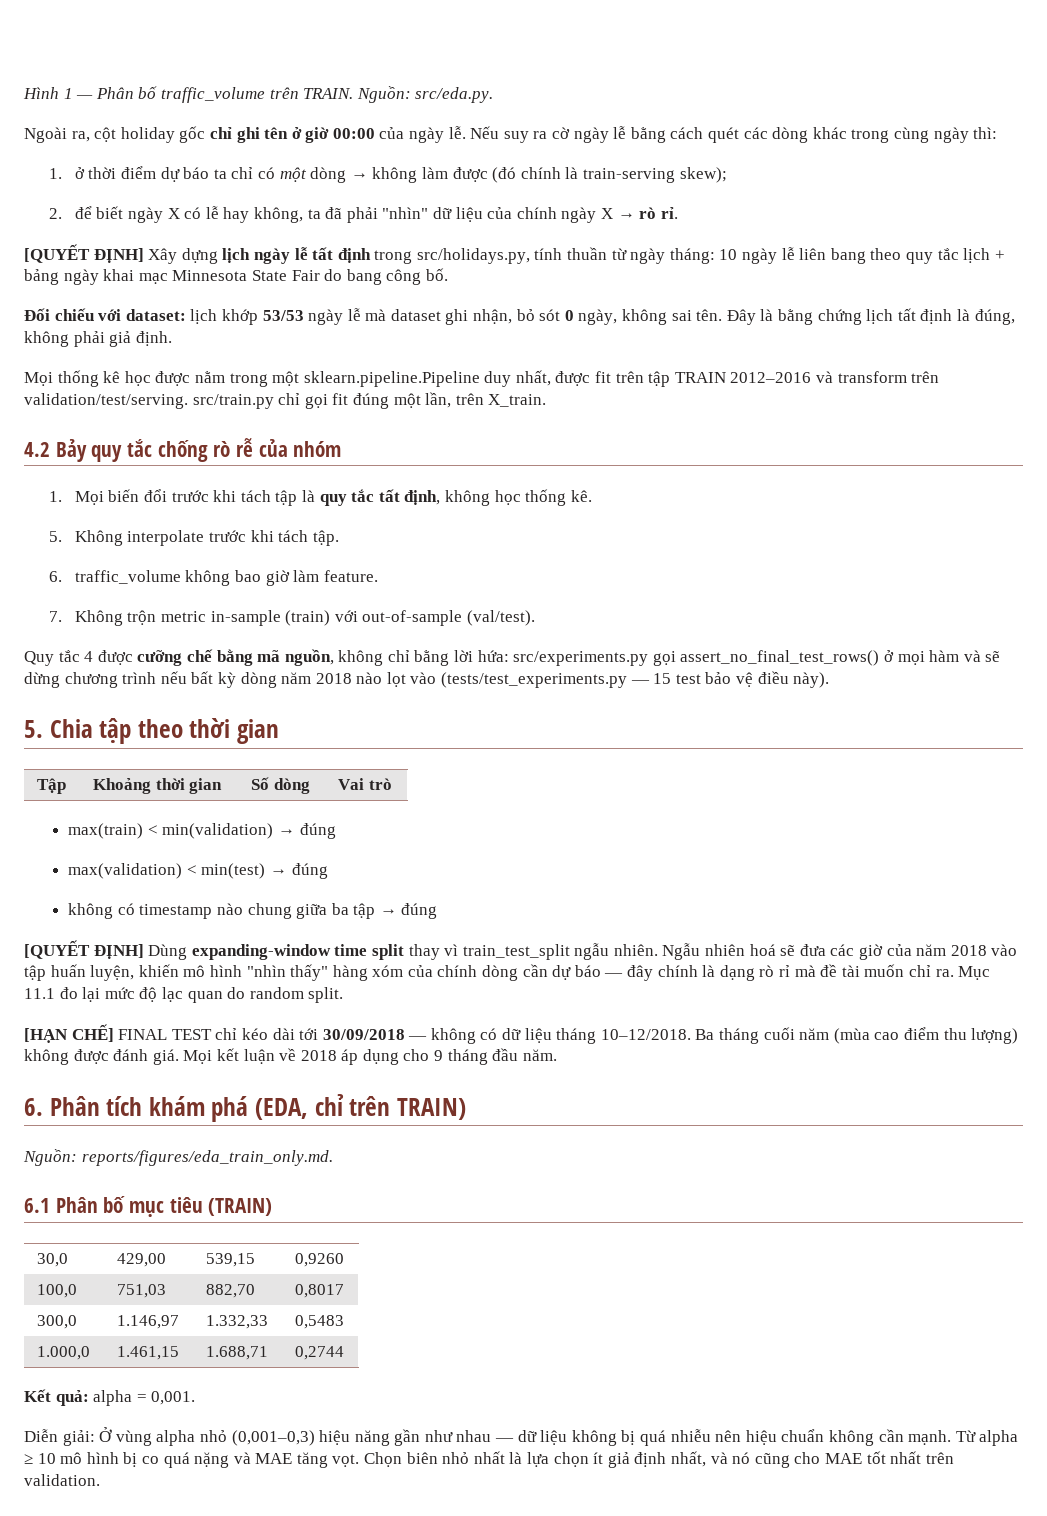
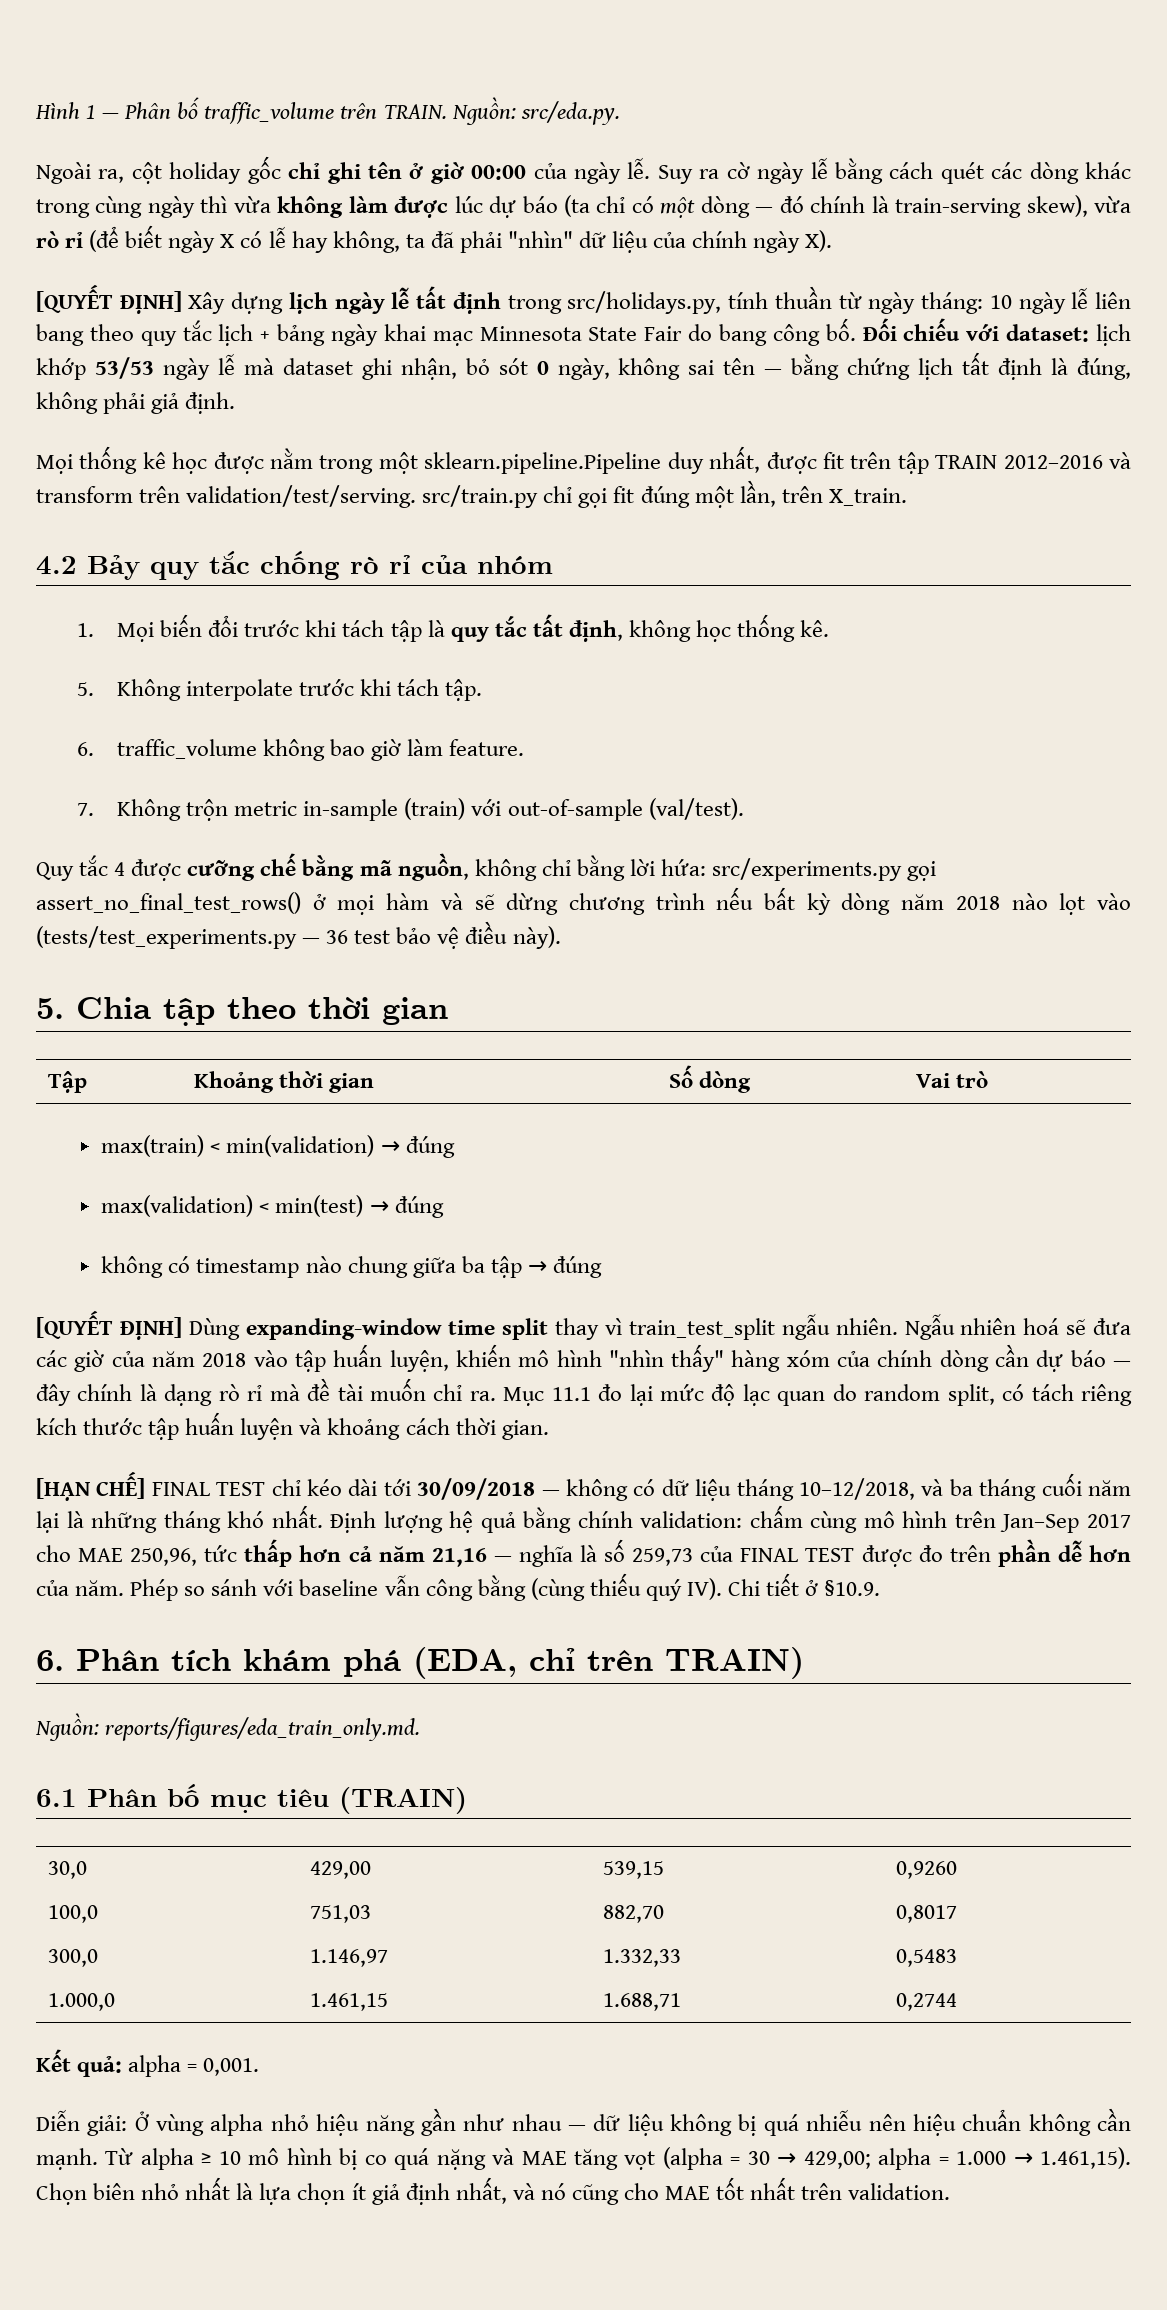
- Nếu suy ra cờ ngày lễ bằng cách quét các dòng khác trong cùng ngày thì:
- 1. ở thời điểm dự báo ta chỉ có một dòng → không làm được (đó chính là train-serving skew);
- 2. để biết ngày X có lễ hay không, ta đã phải "nhìn" dữ liệu của chính ngày X → rò rỉ.
+ Suy ra cờ ngày lễ bằng cách quét các dòng khác trong cùng ngày thì vừa không làm được lúc dự báo (ta chỉ có một dòng — đó chính là train-serving skew), vừa rò rỉ (để biết ngày X có lễ hay không, ta đã phải "nhìn" dữ liệu của chính ngày X).
- 10 ngày lễ liên bang theo quy tắc lịch + bảng ngày khai mạc Minnesota State Fair do bang công bố.
- Đối chiếu với dataset:
+ 10 ngày lễ liên bang theo quy tắc lịch + bảng ngày khai mạc Minnesota State Fair do bang công bố. Đối chiếu với dataset:
- lịch khớp 53/53 ngày lễ mà dataset ghi nhận, bỏ sót 0 ngày, không sai tên. Đây là bằng chứng lịch tất định là đúng, không phải giả định.
+ lịch khớp 53/53 ngày lễ mà dataset ghi nhận, bỏ sót 0 ngày, không sai tên — bằng chứng lịch tất định là đúng, không phải giả định.
- 4.2 Bảy quy tắc chống rò rễ của nhóm
+ 4.2 Bảy quy tắc chống rò rỉ của nhóm
- Quy tắc 4 được cưỡng chế bằng mã nguồn, không chỉ bằng lời hứa: src/experiments.py gọi assert_no_final_test_rows() ở mọi hàm và sẽ dừng chương trình nếu bất kỳ dòng năm 2018 nào lọt vào (tests/test_experiments.py — 15 test bảo vệ điều này).
+ Quy tắc 4 được cưỡng chế bằng mã nguồn, không chỉ bằng lời hứa: src/experiments.py gọi assert_no_final_test_rows() ở mọi hàm và sẽ dừng chương trình nếu bất kỳ dòng năm 2018 nào lọt vào (tests/test_experiments.py — 36 test bảo vệ điều này).
- Mục 11.1 đo lại mức độ lạc quan do random split.
+ Mục 11.1 đo lại mức độ lạc quan do random split, có tách riêng kích thước tập huấn luyện và khoảng cách thời gian.
- [HẠN CHẾ] FINAL TEST chỉ kéo dài tới 30/09/2018 — không có dữ liệu tháng 10–12/2018. Ba tháng cuối năm (mùa cao điểm thu lượng) không được đánh giá. Mọi kết luận về 2018 áp dụng cho 9 tháng đầu năm.
+ [HẠN CHẾ] FINAL TEST chỉ kéo dài tới 30/09/2018 — không có dữ liệu tháng 10–12/2018, và ba tháng cuối năm lại là những tháng khó nhất. Định lượng hệ quả bằng chính validation: chấm cùng mô hình trên Jan–Sep 2017 cho MAE 250,96, tức thấp hơn cả năm 21,16 — nghĩa là số 259,73 của FINAL TEST được đo trên phần dễ hơn của năm. Phép so sánh với baseline vẫn công bằng (cùng thiếu quý IV). Chi tiết ở §10.9.
- Diễn giải: Ở vùng alpha nhỏ (0,001–0,3) hiệu năng gần như nhau — dữ liệu không bị quá nhiễu nên hiệu chuẩn không cần mạnh.
+ Diễn giải: Ở vùng alpha nhỏ hiệu năng gần như nhau — dữ liệu không bị quá nhiễu nên hiệu chuẩn không cần mạnh.
- Từ alpha ≥ 10 mô hình bị co quá nặng và MAE tăng vọt. Chọn biên nhỏ nhất là lựa chọn ít giả định nhất, và nó cũng cho MAE tốt nhất trên validation.
+ Từ alpha ≥ 10 mô hình bị co quá nặng và MAE tăng vọt (alpha = 30 → 429,00; alpha = 1.000 → 1.461,15). Chọn biên nhỏ nhất là lựa chọn ít giả định nhất, và nó cũng cho MAE tốt nhất trên validation.

